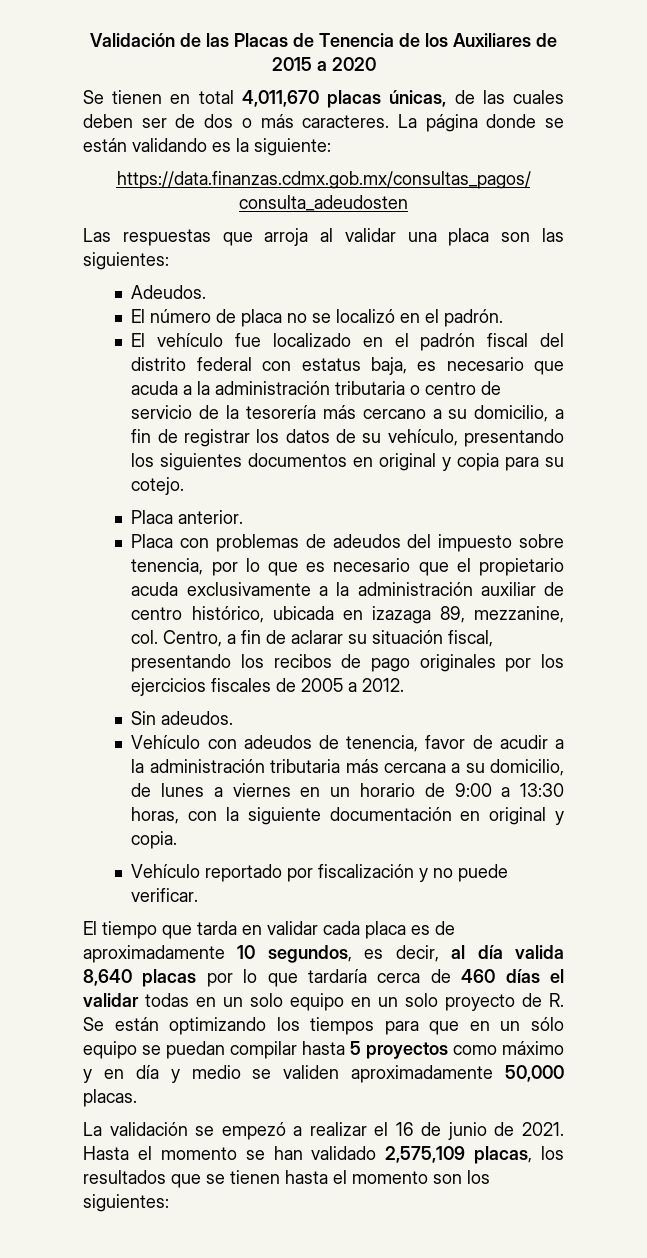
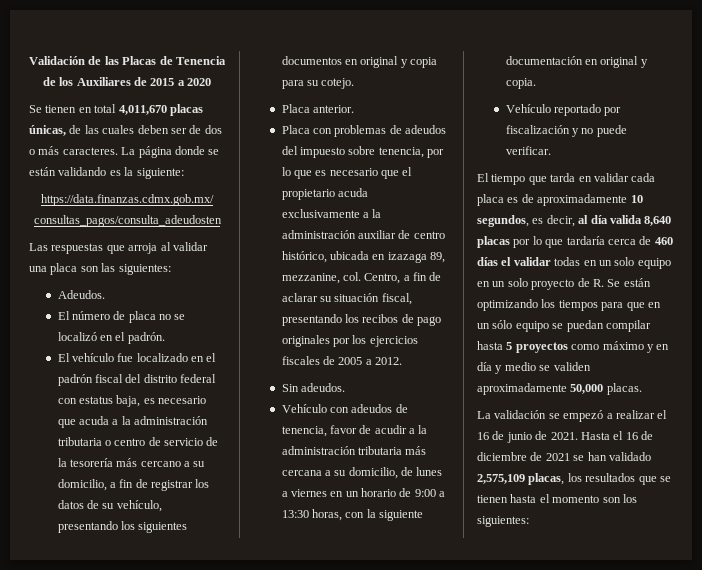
- Hasta el momento se han validado 2,575,109 placas, los resultados que se tienen hasta el momento son los siguientes:
+ Hasta el 16 de diciembre de 2021 se han validado 2,575,109 placas, los resultados que se tienen hasta el momento son los siguientes:

